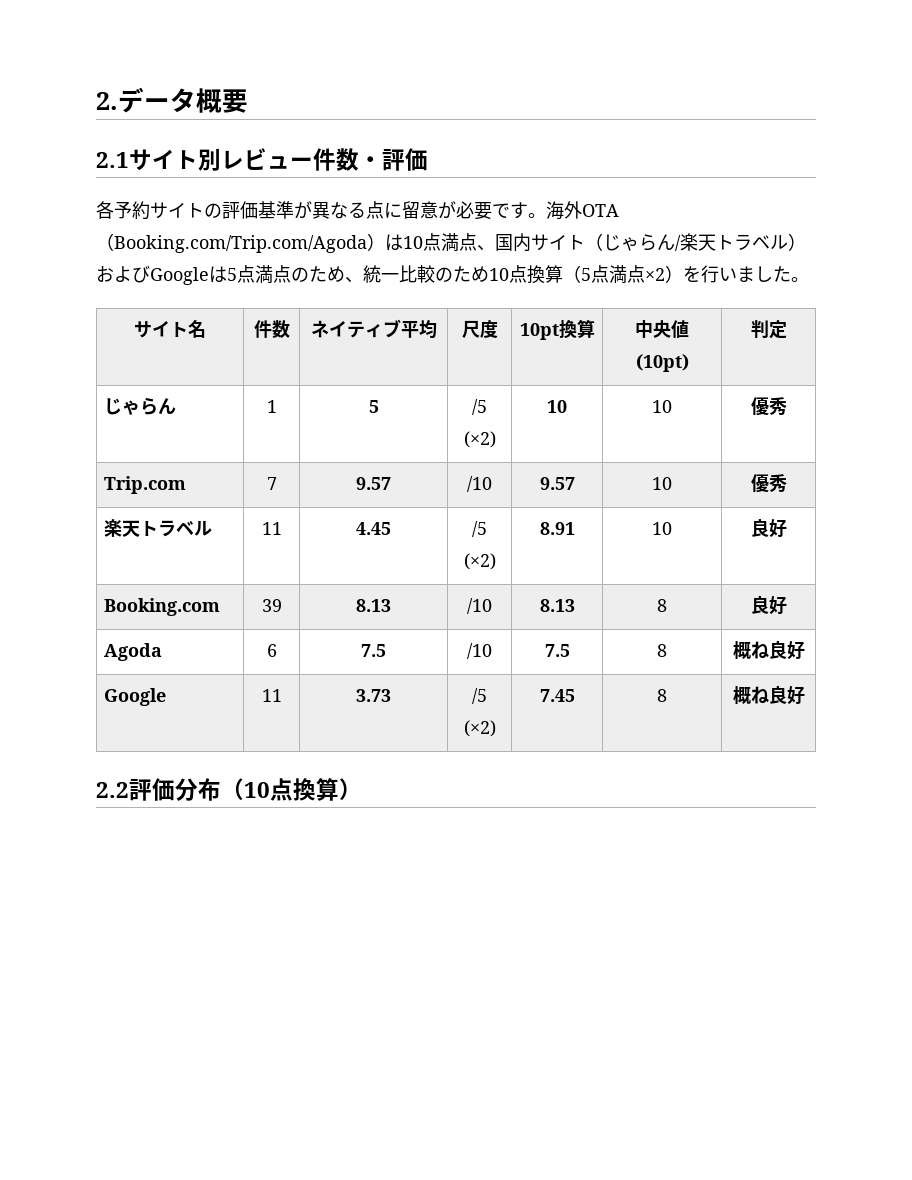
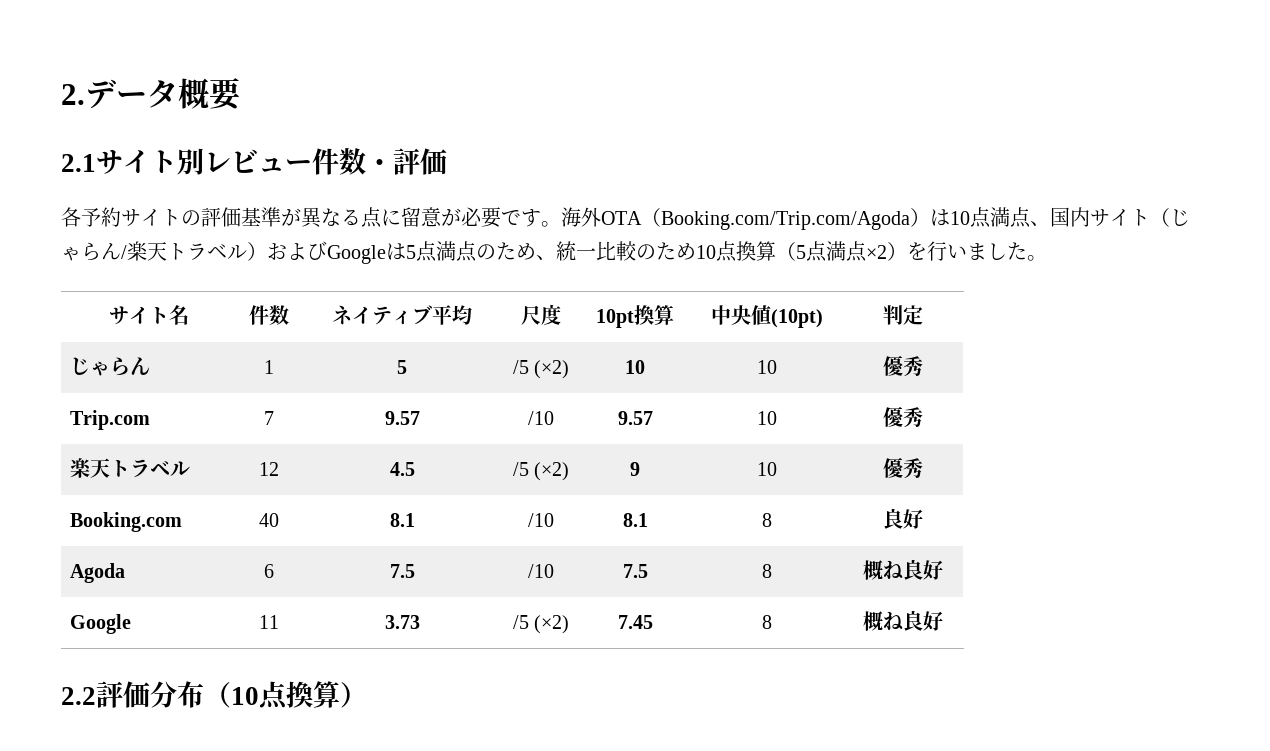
- 楽天トラベル | 11 | 4.45 | /5 (×2) | 8.91 | 10 | 良好
+ 楽天トラベル | 12 | 4.5 | /5 (×2) | 9 | 10 | 優秀
- Booking.com | 39 | 8.13 | /10 | 8.13 | 8 | 良好
+ Booking.com | 40 | 8.1 | /10 | 8.1 | 8 | 良好

